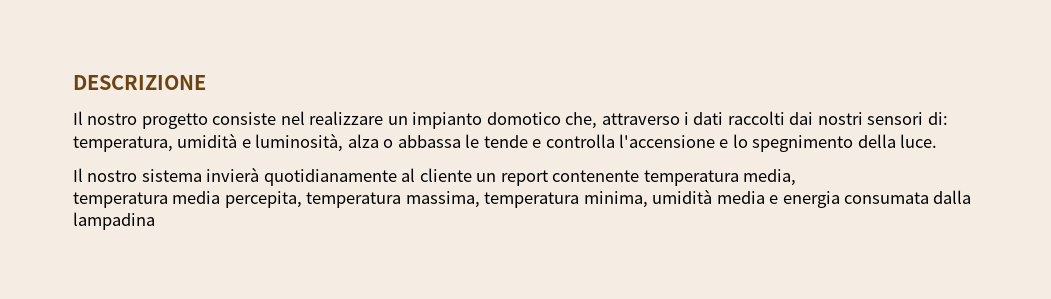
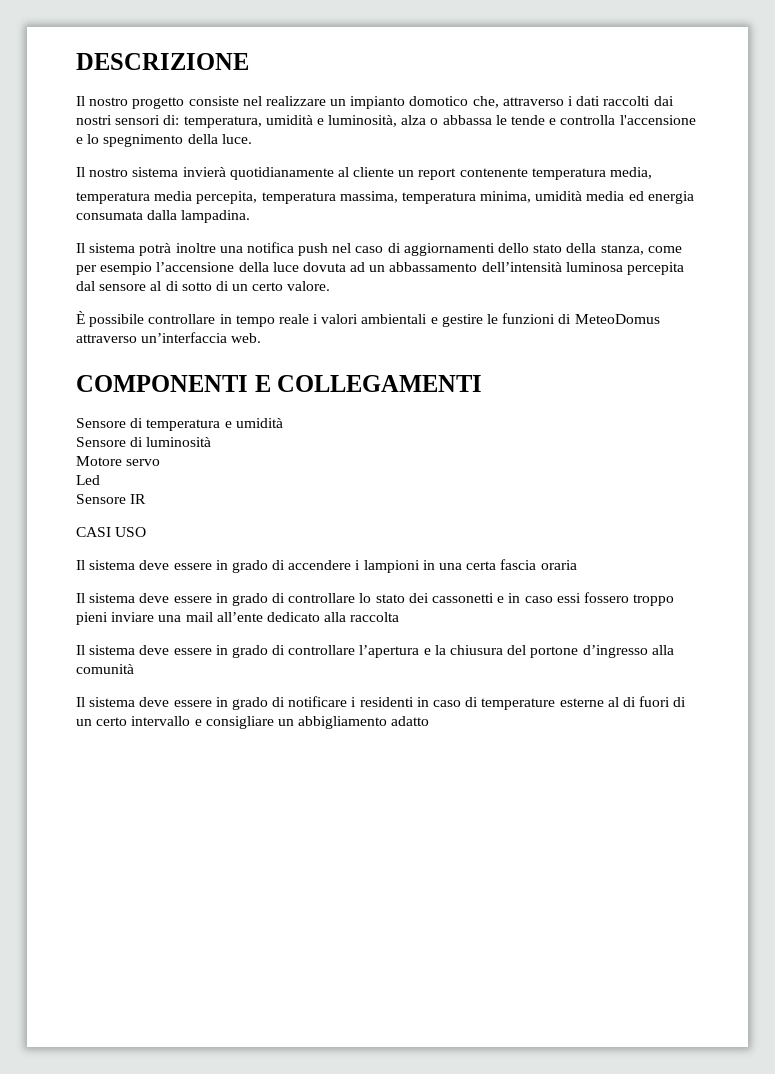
- temperatura media percepita, temperatura massima, temperatura minima, umidità media e energia consumata dalla lampadina
+ temperatura media percepita, temperatura massima, temperatura minima, umidità media ed energia consumata dalla lampadina.
+ Il sistema potrà inoltre una notifica push nel caso di aggiornamenti dello stato della stanza, come per esempio l’accensione della luce dovuta ad un abbassamento dell’intensità luminosa percepita dal sensore al di sotto di un certo valore.
+ È possibile controllare in tempo reale i valori ambientali e gestire le funzioni di MeteoDomus attraverso un’interfaccia web.
+ COMPONENTI E COLLEGAMENTI
+ Sensore di temperatura e umidità
+ Sensore di luminosità
+ Motore servo
+ Led
+ Sensore IR
+ CASI USO
+ Il sistema deve essere in grado di accendere i lampioni in una certa fascia oraria
+ Il sistema deve essere in grado di controllare lo stato dei cassonetti e in caso essi fossero troppo pieni inviare una mail all’ente dedicato alla raccolta
+ Il sistema deve essere in grado di controllare l’apertura e la chiusura del portone d’ingresso alla comunità
+ Il sistema deve essere in grado di notificare i residenti in caso di temperature esterne al di fuori di un certo intervallo e consigliare un abbigliamento adatto

